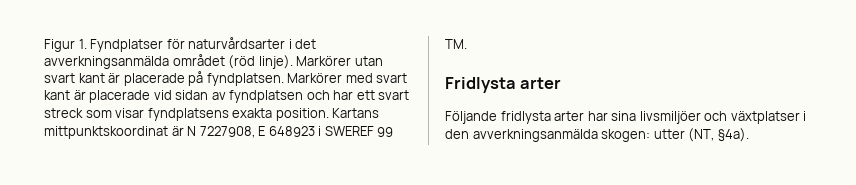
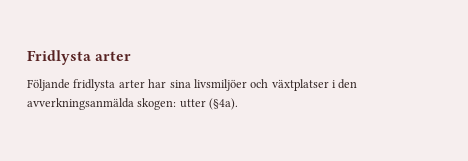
- Figur 1. Fyndplatser för naturvårdsarter i det avverkningsanmälda området (röd linje). Markörer utan svart kant är placerade på fyndplatsen. Markörer med svart kant är placerade vid sidan av fyndplatsen och har ett svart streck som visar fyndplatsens exakta position. Kartans mittpunktskoordinat är N 7227908, E 648923 i SWEREF 99 TM.
- Följande fridlysta arter har sina livsmiljöer och växtplatser i den avverkningsanmälda skogen: utter (NT, §4a).
+ Följande fridlysta arter har sina livsmiljöer och växtplatser i den avverkningsanmälda skogen: utter (§4a).

